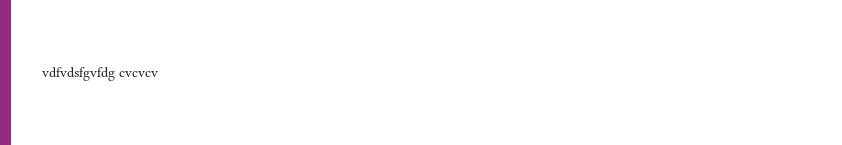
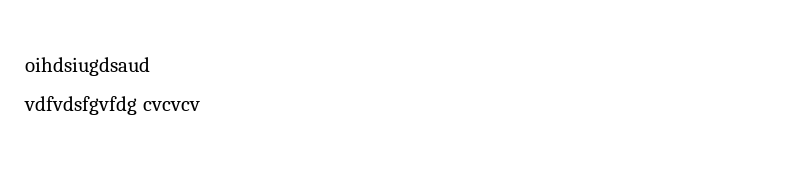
+ oihdsiugdsaud

